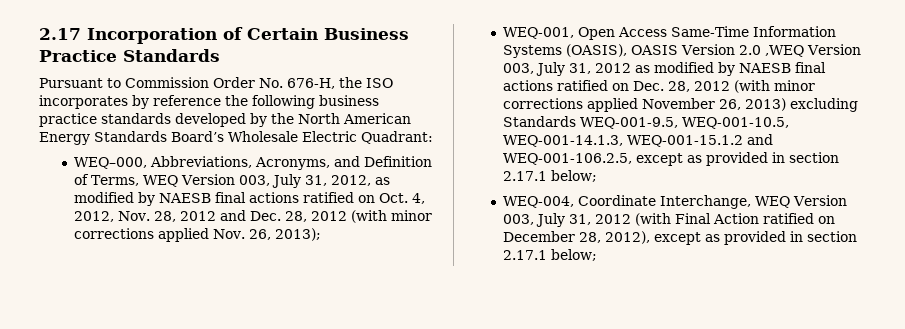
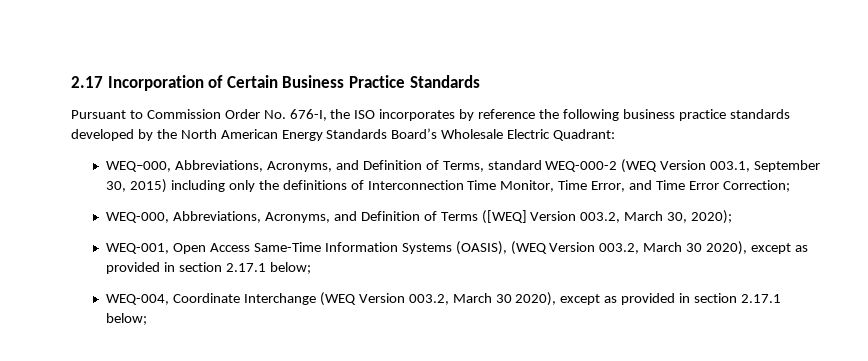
- Pursuant to Commission Order No. 676-H, the ISO incorporates by reference the following business practice standards developed by the North American Energy Standards Board’s Wholesale Electric Quadrant:
+ Pursuant to Commission Order No. 676-I, the ISO incorporates by reference the following business practice standards developed by the North American Energy Standards Board’s Wholesale Electric Quadrant:
- WEQ–000, Abbreviations, Acronyms, and Definition of Terms, WEQ Version 003, July 31, 2012, as modified by NAESB final actions ratified on Oct. 4, 2012, Nov. 28, 2012 and Dec. 28, 2012 (with minor corrections applied Nov. 26, 2013);
+ WEQ–000, Abbreviations, Acronyms, and Definition of Terms, standard WEQ-000-2 (WEQ Version 003.1, September 30, 2015) including only the definitions of Interconnection Time Monitor, Time Error, and Time Error Correction;
+ WEQ-000, Abbreviations, Acronyms, and Definition of Terms ([WEQ] Version 003.2, March 30, 2020);
- WEQ-001, Open Access Same-Time Information Systems (OASIS), OASIS Version 2.0 ,WEQ Version 003, July 31, 2012 as modified by NAESB final actions ratified on Dec. 28, 2012 (with minor corrections applied November 26, 2013) excluding Standards WEQ-001-9.5, WEQ-001-10.5, WEQ-001-14.1.3, WEQ-001-15.1.2 and WEQ-001-106.2.5, except as provided in section 2.17.1 below;
+ WEQ-001, Open Access Same-Time Information Systems (OASIS), (WEQ Version 003.2, March 30 2020), except as provided in section 2.17.1 below;
- WEQ-004, Coordinate Interchange, WEQ Version 003, July 31, 2012 (with Final Action ratified on December 28, 2012), except as provided in section 2.17.1 below;
+ WEQ-004, Coordinate Interchange (WEQ Version 003.2, March 30 2020), except as provided in section 2.17.1 below;

